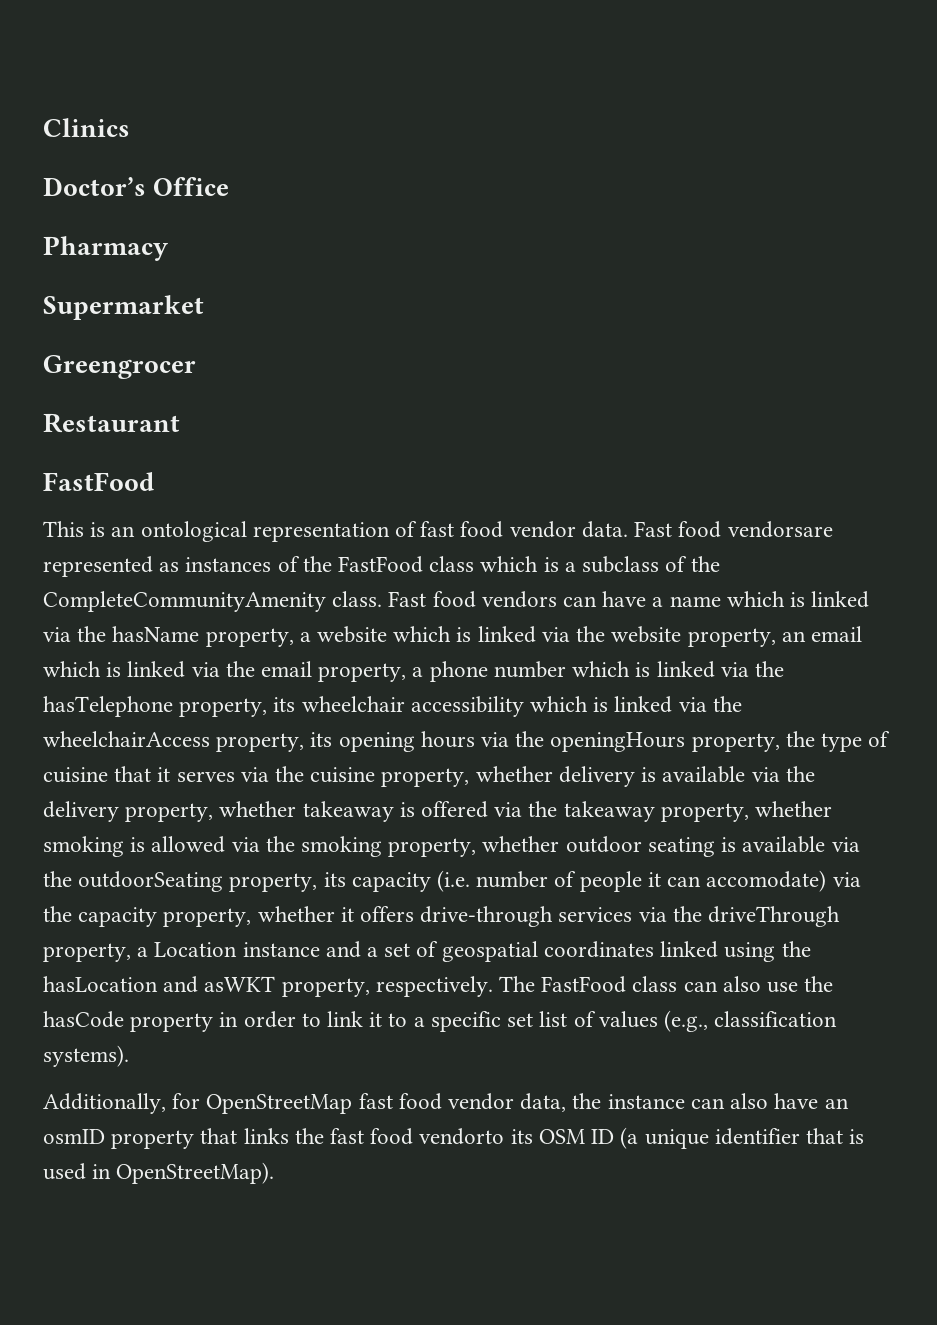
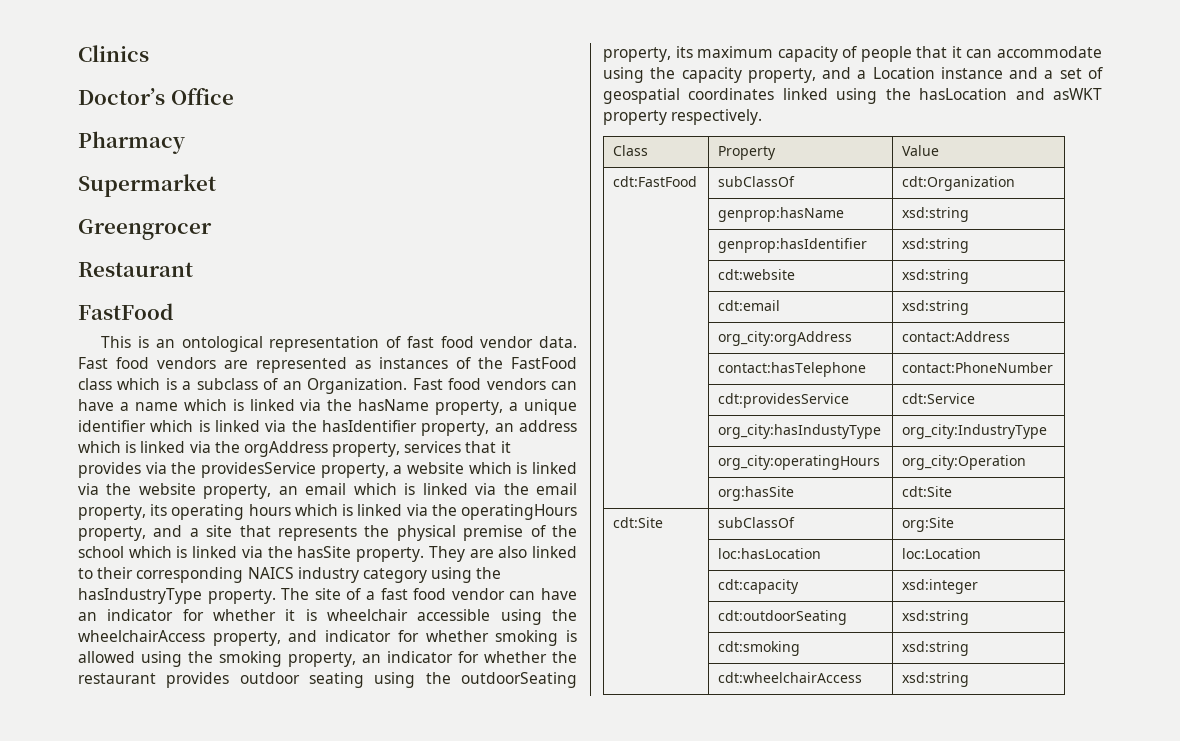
- Fast food vendorsare represented as instances of the FastFood class which is a subclass of the CompleteCommunityAmenity class.
+ Fast food vendors are represented as instances of the FastFood class which is a subclass of an Organization.
- Fast food vendors can have a name which is linked via the hasName property, a website which is linked via the website property, an email which is linked via the email property, a phone number which is linked via the hasTelephone property, its wheelchair accessibility which is linked via the wheelchairAccess property, its opening hours via the openingHours property, the type of cuisine that it serves via the cuisine property, whether delivery is available via the delivery property, whether takeaway is offered via the takeaway property, whether smoking is allowed via the smoking property, whether outdoor seating is available via the outdoorSeating property, its capacity (i.e. number of people it can accomodate) via the capacity property, whether it offers drive-through services via the driveThrough property, a Location instance and a set of geospatial coordinates linked using the hasLocation and asWKT property, respectively. The FastFood class can also use the hasCode property in order to link it to a specific set list of values (e.g., classification systems).
- Additionally, for OpenStreetMap fast food vendor data, the instance can also have an osmID property that links the fast food vendorto its OSM ID (a unique identifier that is used in OpenStreetMap).
+ Fast food vendors can have a name which is linked via the hasName property, a unique identifier which is linked via the hasIdentifier property, an address which is linked via the orgAddress property, services that it provides via the providesService property, a website which is linked via the website property, an email which is linked via the email property, its operating hours which is linked via the operatingHours property, and a site that represents the physical premise of the school which is linked via the hasSite property. They are also linked to their corresponding NAICS industry category using the hasIndustryType property. The site of a fast food vendor can have an indicator for whether it is wheelchair accessible using the wheelchairAccess property, and indicator for whether smoking is allowed using the smoking property, an indicator for whether the restaurant provides outdoor seating using the outdoorSeating property, its maximum capacity of people that it can accommodate using the capacity property, and a Location instance and a set of geospatial coordinates linked using the hasLocation and asWKT property respectively.
+ Class | Property | Value
+ cdt:FastFood | subClassOf | cdt:Organization
+ | genprop:hasName | xsd:string
+ | genprop:hasIdentifier | xsd:string
+ | cdt:website | xsd:string
+ | cdt:email | xsd:string
+ | org_city:orgAddress | contact:Address
+ | contact:hasTelephone | contact:PhoneNumber
+ | cdt:providesService | cdt:Service
+ | org_city:hasIndustyType | org_city:IndustryType
+ | org_city:operatingHours | org_city:Operation
+ | org:hasSite | cdt:Site
+ cdt:Site | subClassOf | org:Site
+ | loc:hasLocation | loc:Location
+ | cdt:capacity | xsd:integer
+ | cdt:outdoorSeating | xsd:string
+ | cdt:smoking | xsd:string
+ | cdt:wheelchairAccess | xsd:string

